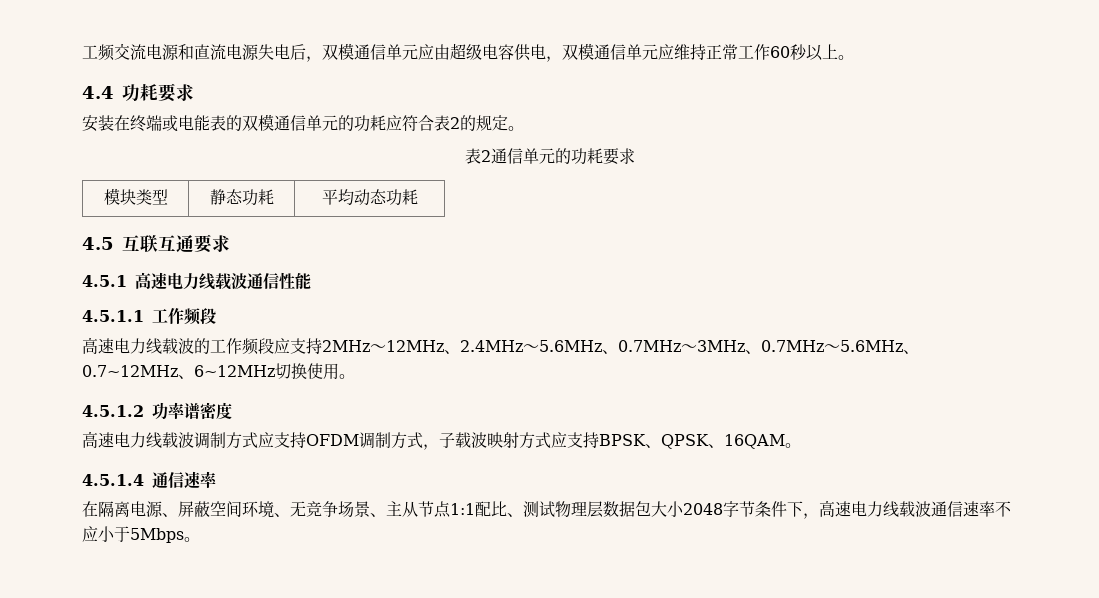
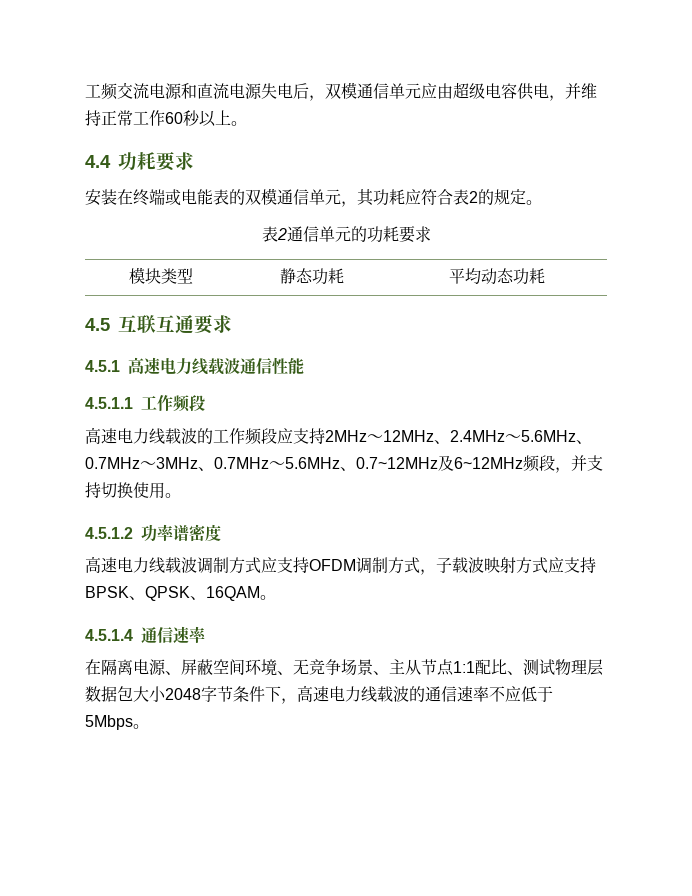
- 工频交流电源和直流电源失电后，双模通信单元应由超级电容供电，双模通信单元应维持正常工作60秒以上。
+ 工频交流电源和直流电源失电后，双模通信单元应由超级电容供电，并维持正常工作60秒以上。
- 安装在终端或电能表的双模通信单元的功耗应符合表2的规定。
+ 安装在终端或电能表的双模通信单元，其功耗应符合表2的规定。
- 高速电力线载波的工作频段应支持2MHz～12MHz、2.4MHz～5.6MHz、0.7MHz～3MHz、0.7MHz～5.6MHz、0.7~12MHz、6~12MHz切换使用。
+ 高速电力线载波的工作频段应支持2MHz～12MHz、2.4MHz～5.6MHz、0.7MHz～3MHz、0.7MHz～5.6MHz、0.7~12MHz及6~12MHz频段，并支持切换使用。
- 在隔离电源、屏蔽空间环境、无竞争场景、主从节点1:1配比、测试物理层数据包大小2048字节条件下，高速电力线载波通信速率不应小于5Mbps。
+ 在隔离电源、屏蔽空间环境、无竞争场景、主从节点1:1配比、测试物理层数据包大小2048字节条件下，高速电力线载波的通信速率不应低于5Mbps。

